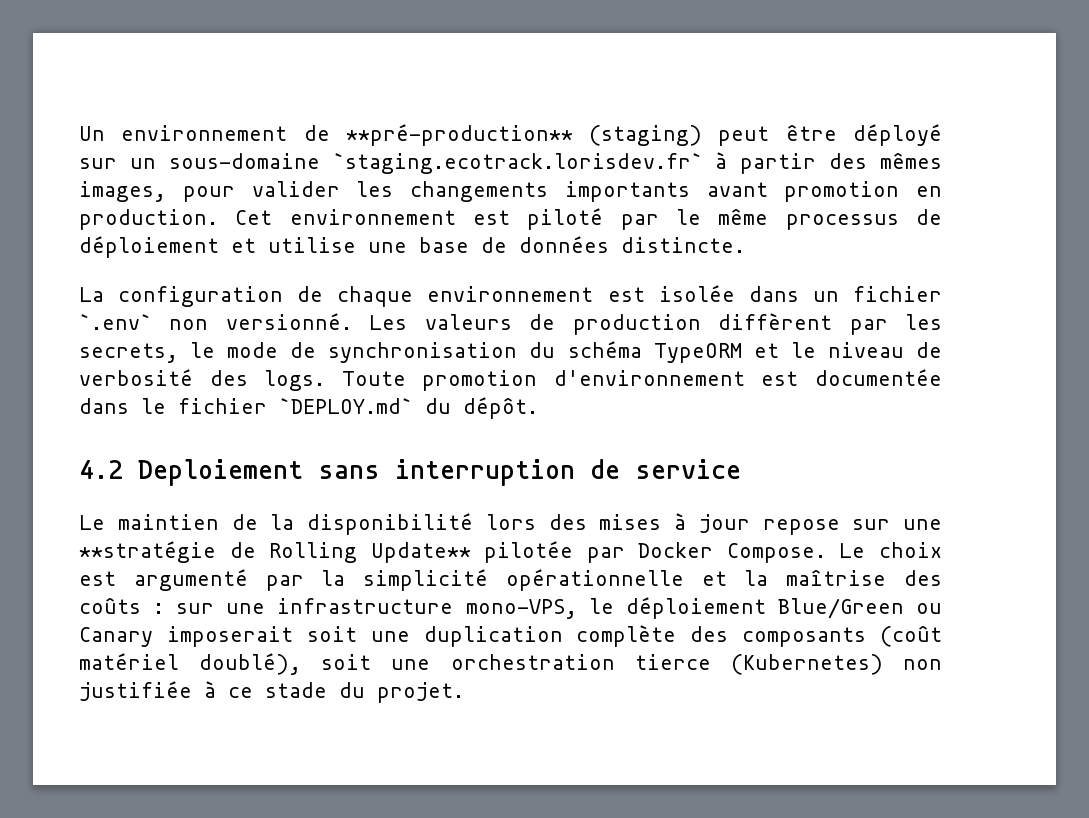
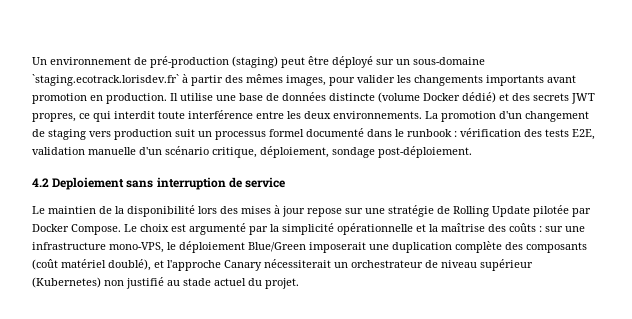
- Un environnement de **pré-production** (staging) peut être déployé sur un sous-domaine `staging.ecotrack.lorisdev.fr` à partir des mêmes images, pour valider les changements importants avant promotion en production.
+ Un environnement de pré-production (staging) peut être déployé sur un sous-domaine `staging.ecotrack.lorisdev.fr` à partir des mêmes images, pour valider les changements importants avant promotion en production.
- Cet environnement est piloté par le même processus de déploiement et utilise une base de données distincte.
- La configuration de chaque environnement est isolée dans un fichier `.env` non versionné. Les valeurs de production diffèrent par les secrets, le mode de synchronisation du schéma TypeORM et le niveau de verbosité des logs. Toute promotion d'environnement est documentée dans le fichier `DEPLOY.md` du dépôt.
+ Il utilise une base de données distincte (volume Docker dédié) et des secrets JWT propres, ce qui interdit toute interférence entre les deux environnements. La promotion d'un changement de staging vers production suit un processus formel documenté dans le runbook : vérification des tests E2E, validation manuelle d'un scénario critique, déploiement, sondage post-déploiement.
- Le maintien de la disponibilité lors des mises à jour repose sur une **stratégie de Rolling Update** pilotée par Docker Compose.
+ Le maintien de la disponibilité lors des mises à jour repose sur une stratégie de Rolling Update pilotée par Docker Compose.
- Le choix est argumenté par la simplicité opérationnelle et la maîtrise des coûts : sur une infrastructure mono-VPS, le déploiement Blue/Green ou Canary imposerait soit une duplication complète des composants (coût matériel doublé), soit une orchestration tierce (Kubernetes) non justifiée à ce stade du projet.
+ Le choix est argumenté par la simplicité opérationnelle et la maîtrise des coûts : sur une infrastructure mono-VPS, le déploiement Blue/Green imposerait une duplication complète des composants (coût matériel doublé), et l'approche Canary nécessiterait un orchestrateur de niveau supérieur (Kubernetes) non justifié au stade actuel du projet.

